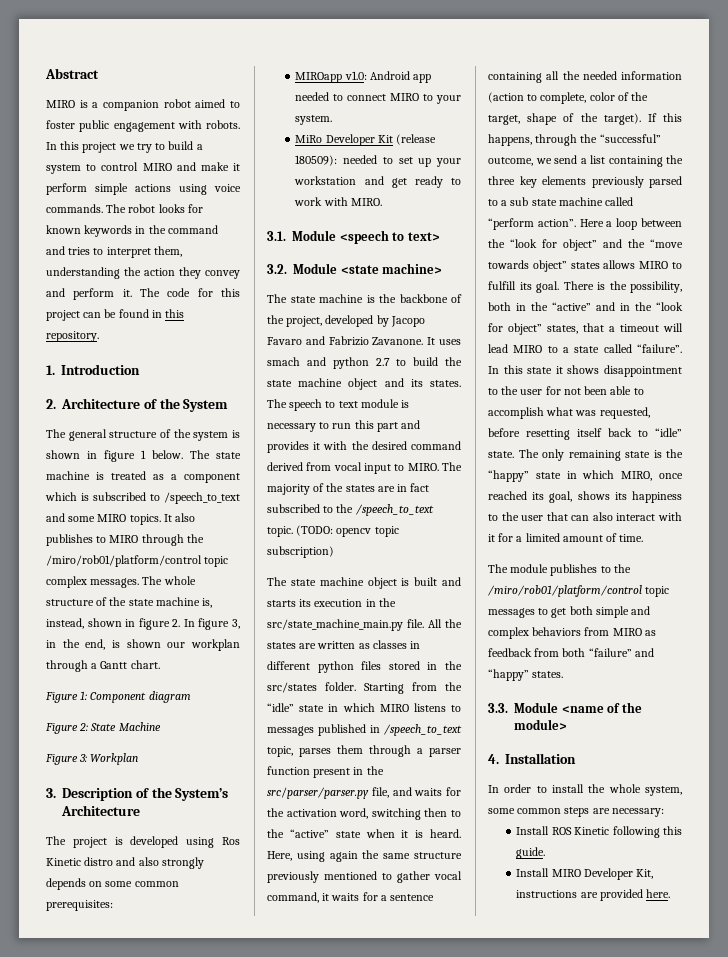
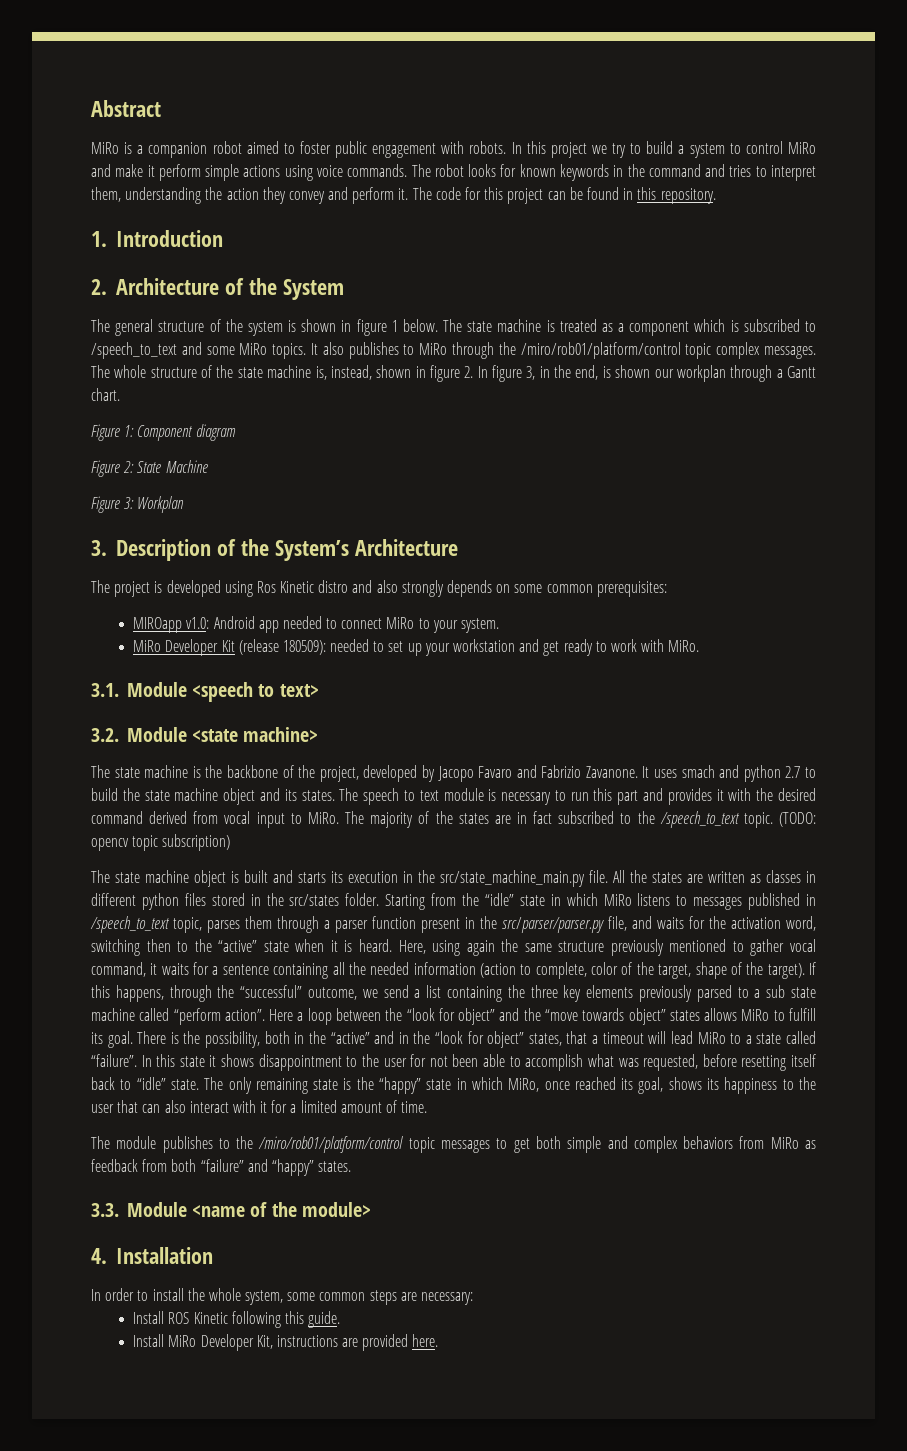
- MIRO is a companion robot aimed to foster public engagement with robots.
+ MiRo is a companion robot aimed to foster public engagement with robots.
- In this project we try to build a system to control MIRO and make it perform simple actions using voice commands.
+ In this project we try to build a system to control MiRo and make it perform simple actions using voice commands.
- The state machine is treated as a component which is subscribed to /speech_to_text and some MIRO topics.
+ The state machine is treated as a component which is subscribed to /speech_to_text and some MiRo topics.
- It also publishes to MIRO through the /miro/rob01/platform/control topic complex messages.
+ It also publishes to MiRo through the /miro/rob01/platform/control topic complex messages.
- MIROapp v1.0: Android app needed to connect MIRO to your system.
+ MIROapp v1.0: Android app needed to connect MiRo to your system.
- MiRo Developer Kit (release 180509): needed to set up your workstation and get ready to work with MIRO.
+ MiRo Developer Kit (release 180509): needed to set up your workstation and get ready to work with MiRo.
- The speech to text module is necessary to run this part and provides it with the desired command derived from vocal input to MIRO.
+ The speech to text module is necessary to run this part and provides it with the desired command derived from vocal input to MiRo.
- Starting from the “idle” state in which MIRO listens to messages published in /speech_to_text topic, parses them through a parser function present in the src/parser/parser.py file, and waits for the activation word, switching then to the “active” state when it is heard.
+ Starting from the “idle” state in which MiRo listens to messages published in /speech_to_text topic, parses them through a parser function present in the src/parser/parser.py file, and waits for the activation word, switching then to the “active” state when it is heard.
- Here a loop between the “look for object” and the “move towards object” states allows MIRO to fulfill its goal.
+ Here a loop between the “look for object” and the “move towards object” states allows MiRo to fulfill its goal.
- There is the possibility, both in the “active” and in the “look for object” states, that a timeout will lead MIRO to a state called “failure”.
+ There is the possibility, both in the “active” and in the “look for object” states, that a timeout will lead MiRo to a state called “failure”.
- The only remaining state is the “happy” state in which MIRO, once reached its goal, shows its happiness to the user that can also interact with it for a limited amount of time.
+ The only remaining state is the “happy” state in which MiRo, once reached its goal, shows its happiness to the user that can also interact with it for a limited amount of time.
- The module publishes to the /miro/rob01/platform/control topic messages to get both simple and complex behaviors from MIRO as feedback from both “failure” and “happy” states.
+ The module publishes to the /miro/rob01/platform/control topic messages to get both simple and complex behaviors from MiRo as feedback from both “failure” and “happy” states.
- Install MIRO Developer Kit, instructions are provided here.
+ Install MiRo Developer Kit, instructions are provided here.

